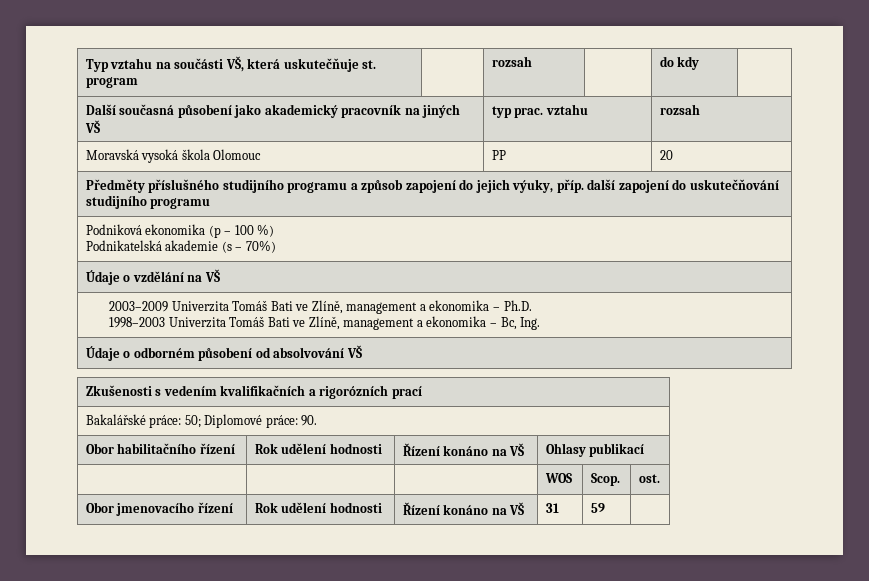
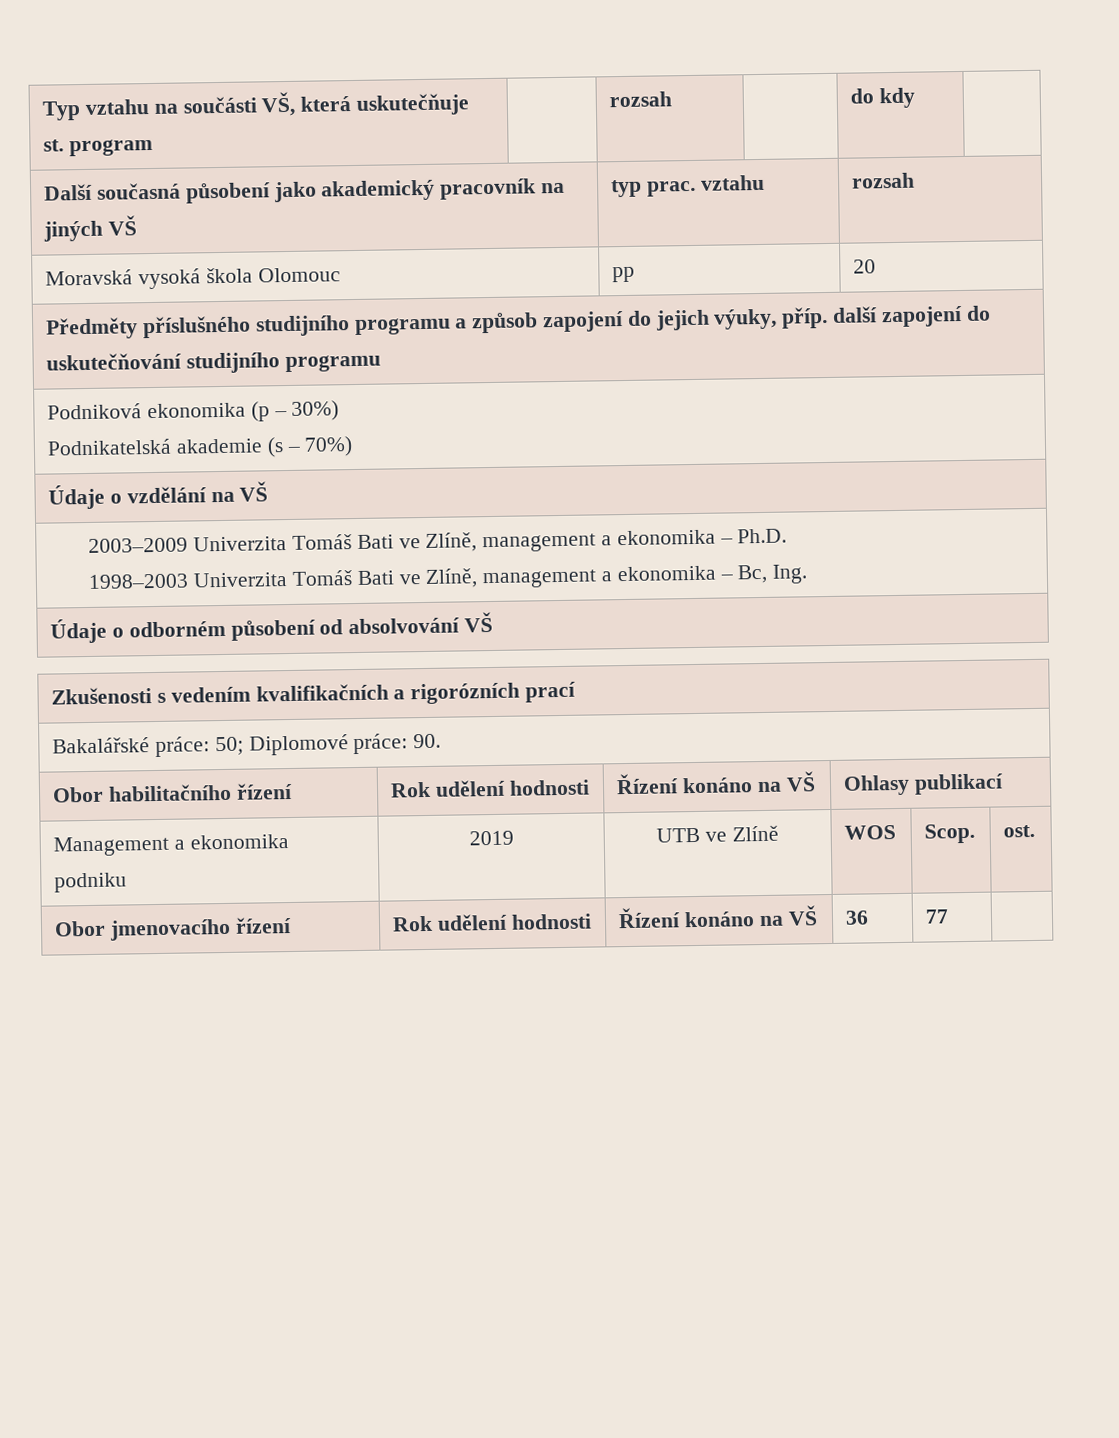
- Moravská vysoká škola Olomouc | PP | 20
+ Moravská vysoká škola Olomouc | pp | 20
- Podniková ekonomika (p – 100 %)
+ Podniková ekonomika (p – 30%)
- | | | WOS | Scop. | ost.
+ Management a ekonomika podniku | 2019 | UTB ve Zlíně | WOS | Scop. | ost.
- Obor jmenovacího řízení | Rok udělení hodnosti | Řízení konáno na VŠ | 31 | 59 |
+ Obor jmenovacího řízení | Rok udělení hodnosti | Řízení konáno na VŠ | 36 | 77 |

